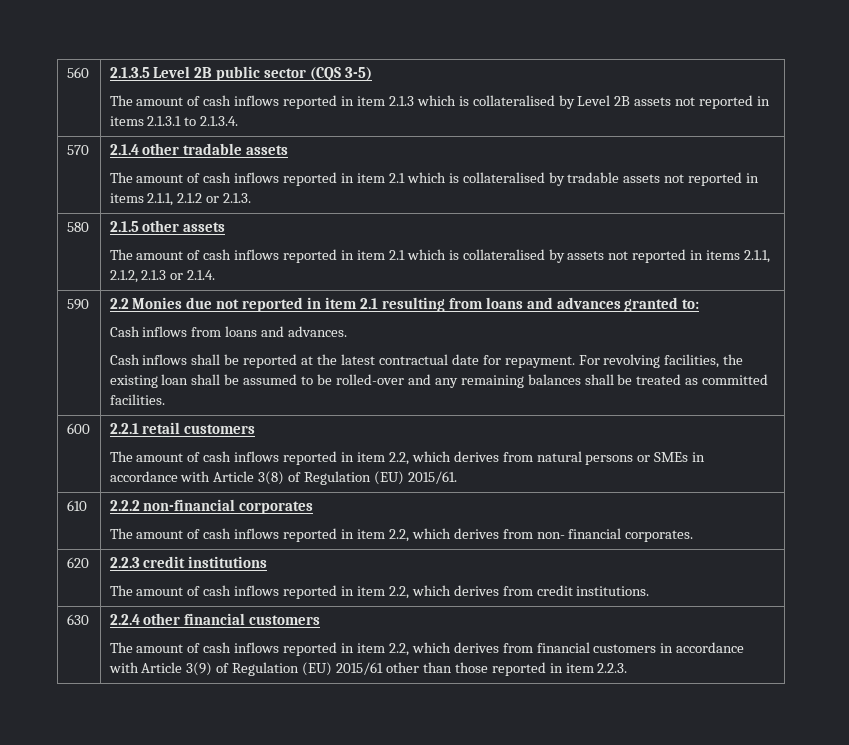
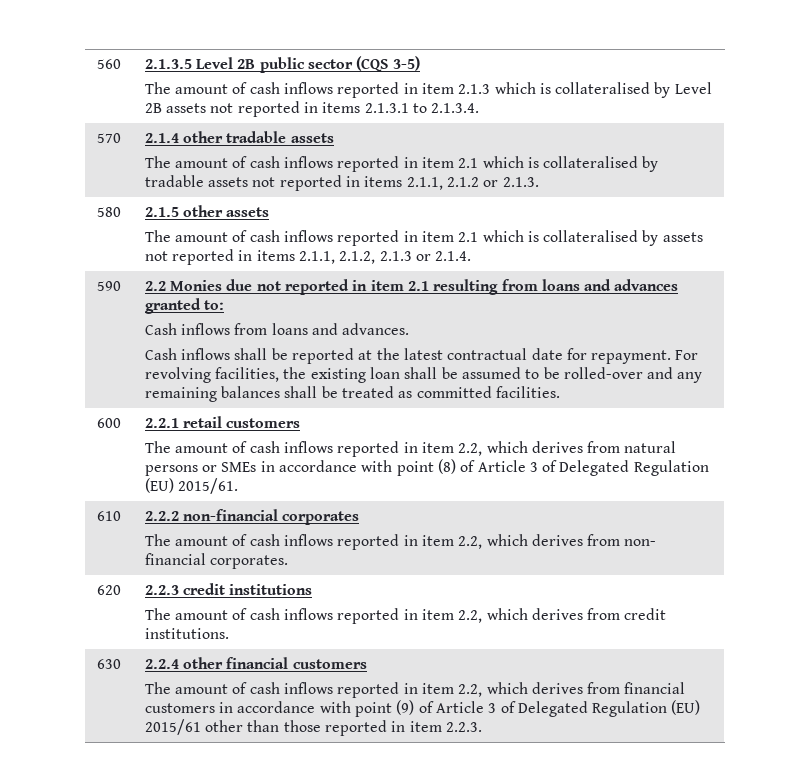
  600 | 2.2.1 retail customers
- The amount of cash inflows reported in item 2.2, which derives from natural persons or SMEs in accordance with Article 3(8) of Regulation (EU) 2015/61.
+ The amount of cash inflows reported in item 2.2, which derives from natural persons or SMEs in accordance with point (8) of Article 3 of Delegated Regulation (EU) 2015/61.
  630 | 2.2.4 other financial customers
- The amount of cash inflows reported in item 2.2, which derives from financial customers in accordance with Article 3(9) of Regulation (EU) 2015/61 other than those reported in item 2.2.3.
+ The amount of cash inflows reported in item 2.2, which derives from financial customers in accordance with point (9) of Article 3 of Delegated Regulation (EU) 2015/61 other than those reported in item 2.2.3.

